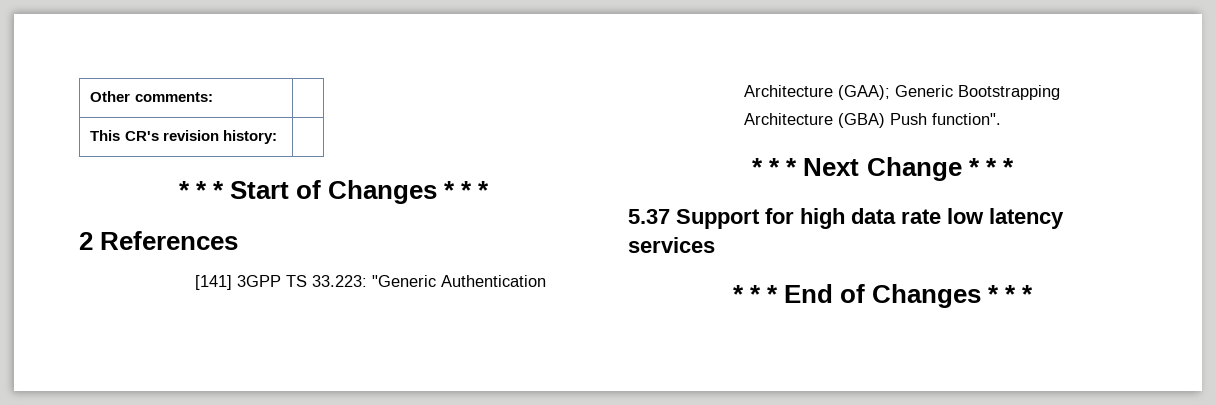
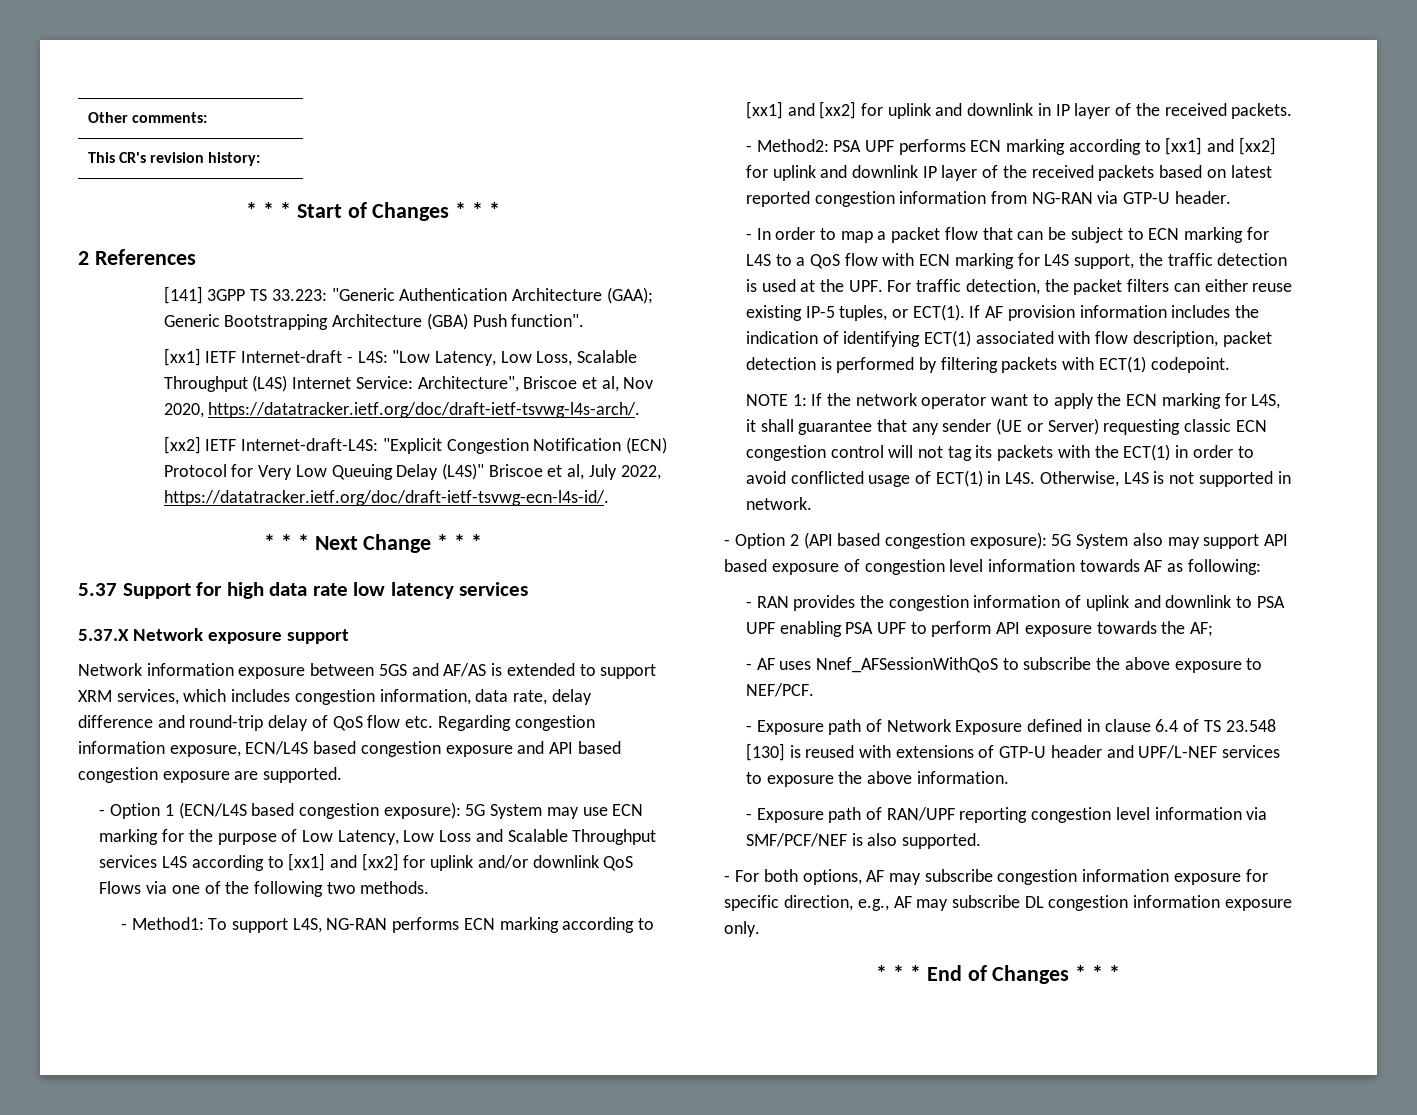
+ [xx1] IETF Internet-draft - L4S: "Low Latency, Low Loss, Scalable Throughput (L4S) Internet Service: Architecture", Briscoe et al, Nov 2020, https://datatracker.ietf.org/doc/draft-ietf-tsvwg-l4s-arch/.
+ [xx2] IETF Internet-draft-L4S: "Explicit Congestion Notification (ECN) Protocol for Very Low Queuing Delay (L4S)" Briscoe et al, July 2022, https://datatracker.ietf.org/doc/draft-ietf-tsvwg-ecn-l4s-id/.
+ 5.37.X Network exposure support
+ Network information exposure between 5GS and AF/AS is extended to support XRM services, which includes congestion information, data rate, delay difference and round-trip delay of QoS flow etc. Regarding congestion information exposure, ECN/L4S based congestion exposure and API based congestion exposure are supported.
+ - Option 1 (ECN/L4S based congestion exposure): 5G System may use ECN marking for the purpose of Low Latency, Low Loss and Scalable Throughput services L4S according to [xx1] and [xx2] for uplink and/or downlink QoS Flows via one of the following two methods.
+ - Method1: To support L4S, NG-RAN performs ECN marking according to [xx1] and [xx2] for uplink and downlink in IP layer of the received packets.
+ - Method2: PSA UPF performs ECN marking according to [xx1] and [xx2] for uplink and downlink IP layer of the received packets based on latest reported congestion information from NG-RAN via GTP-U header.
+ - In order to map a packet flow that can be subject to ECN marking for L4S to a QoS flow with ECN marking for L4S support, the traffic detection is used at the UPF. For traffic detection, the packet filters can either reuse existing IP-5 tuples, or ECT(1). If AF provision information includes the indication of identifying ECT(1) associated with flow description, packet detection is performed by filtering packets with ECT(1) codepoint.
+ NOTE 1: If the network operator want to apply the ECN marking for L4S, it shall guarantee that any sender (UE or Server) requesting classic ECN congestion control will not tag its packets with the ECT(1) in order to avoid conflicted usage of ECT(1) in L4S. Otherwise, L4S is not supported in network.
+ - Option 2 (API based congestion exposure): 5G System also may support API based exposure of congestion level information towards AF as following:
+ - RAN provides the congestion information of uplink and downlink to PSA UPF enabling PSA UPF to perform API exposure towards the AF;
+ - AF uses Nnef_AFSessionWithQoS to subscribe the above exposure to NEF/PCF.
+ - Exposure path of Network Exposure defined in clause 6.4 of TS 23.548 [130] is reused with extensions of GTP-U header and UPF/L-NEF services to exposure the above information.
+ - Exposure path of RAN/UPF reporting congestion level information via SMF/PCF/NEF is also supported.
+ - For both options, AF may subscribe congestion information exposure for specific direction, e.g., AF may subscribe DL congestion information exposure only.

